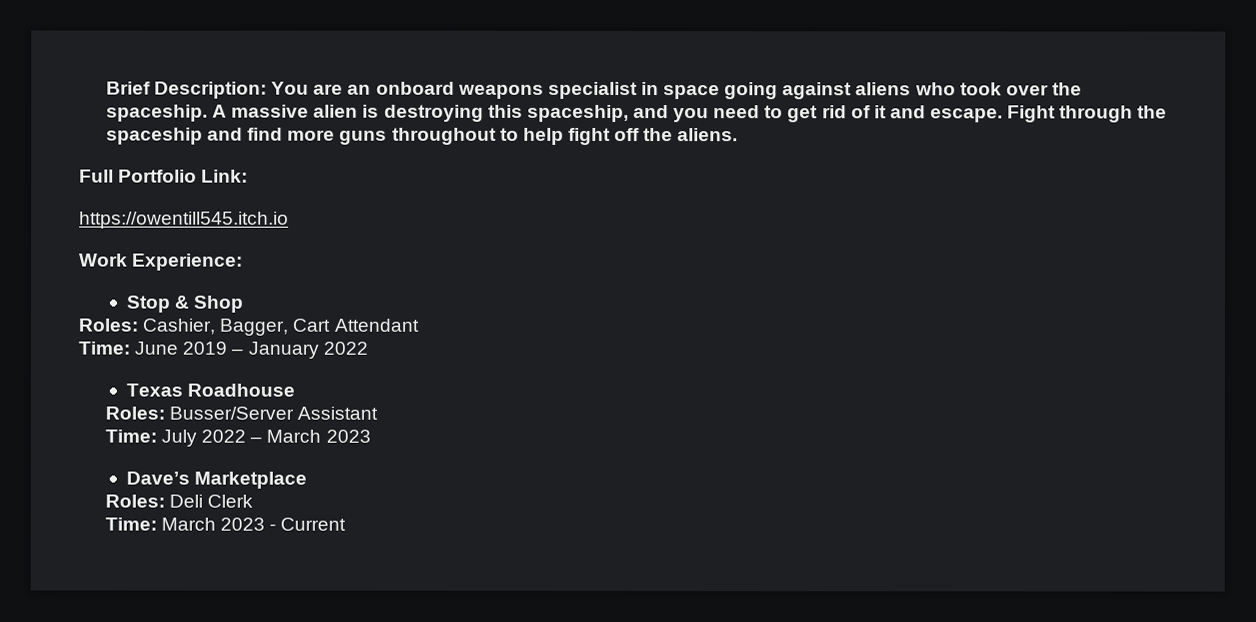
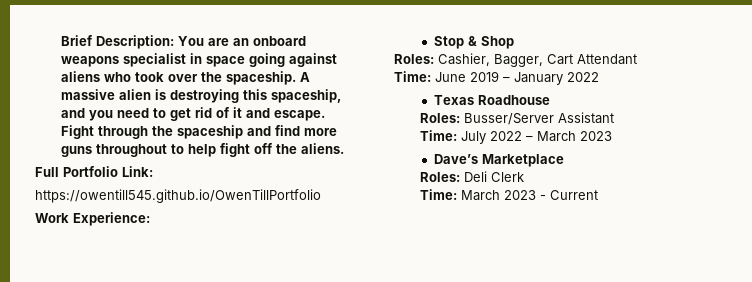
- https://owentill545.itch.io
+ https://owentill545.github.io/OwenTillPortfolio

